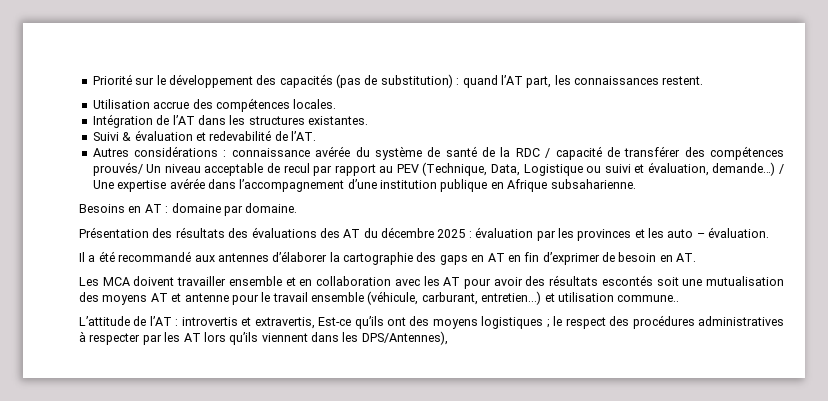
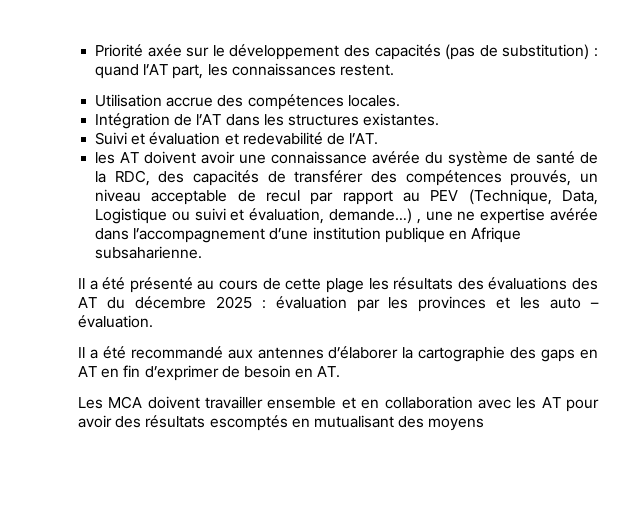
- Priorité sur le développement des capacités (pas de substitution) : quand l’AT part, les connaissances restent.
+ Priorité axée sur le développement des capacités (pas de substitution) : quand l’AT part, les connaissances restent.
- Suivi & évaluation et redevabilité de l’AT.
+ Suivi et évaluation et redevabilité de l’AT.
- Autres considérations : connaissance avérée du système de santé de la RDC / capacité de transférer des compétences prouvés/ Un niveau acceptable de recul par rapport au PEV (Technique, Data, Logistique ou suivi et évaluation, demande…) / Une expertise avérée dans l’accompagnement d’une institution publique en Afrique subsaharienne.
+ les AT doivent avoir une connaissance avérée du système de santé de la RDC, des capacités de transférer des compétences prouvés, un niveau acceptable de recul par rapport au PEV (Technique, Data, Logistique ou suivi et évaluation, demande…) , une ne expertise avérée dans l’accompagnement d’une institution publique en Afrique subsaharienne.
- Besoins en AT : domaine par domaine.
- Présentation des résultats des évaluations des AT du décembre 2025 : évaluation par les provinces et les auto – évaluation.
+ Il a été présenté au cours de cette plage les résultats des évaluations des AT du décembre 2025 : évaluation par les provinces et les auto – évaluation.
- Les MCA doivent travailler ensemble et en collaboration avec les AT pour avoir des résultats escontés soit une mutualisation des moyens AT et antenne pour le travail ensemble (véhicule, carburant, entretien...) et utilisation commune..
- L’attitude de l’AT : introvertis et extravertis, Est-ce qu’ils ont des moyens logistiques ; le respect des procédures administratives à respecter par les AT lors qu’ils viennent dans les DPS/Antennes),
+ Les MCA doivent travailler ensemble et en collaboration avec les AT pour avoir des résultats escomptés en mutualisant des moyens

